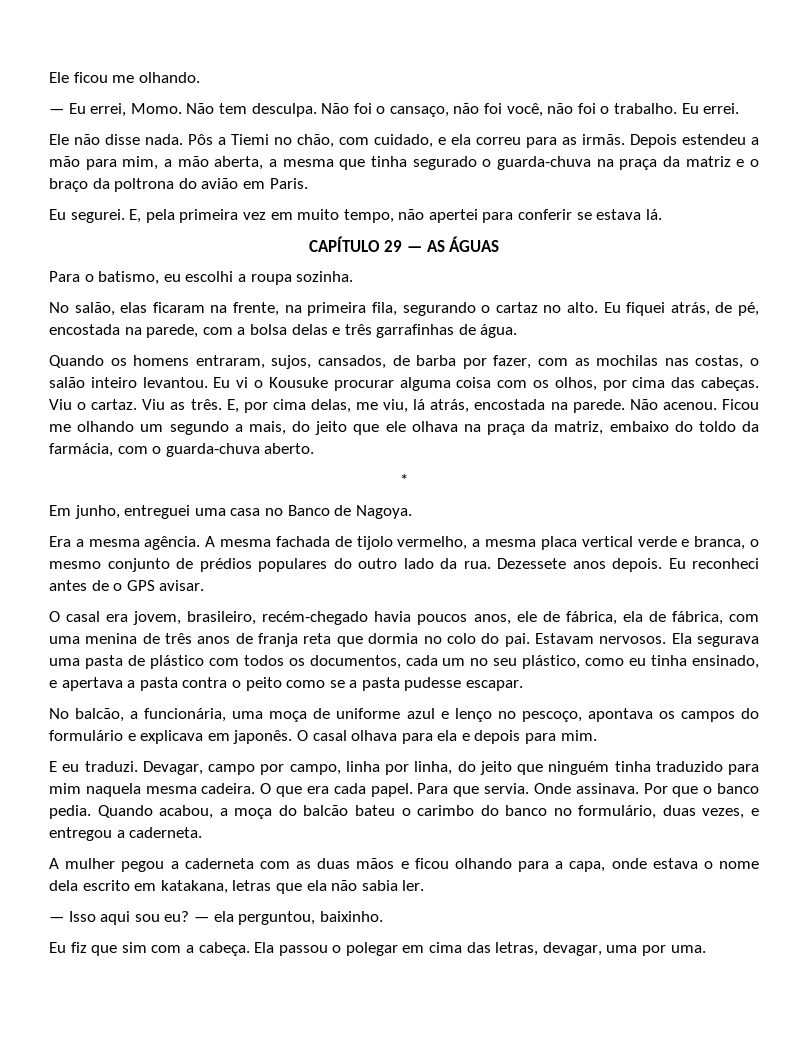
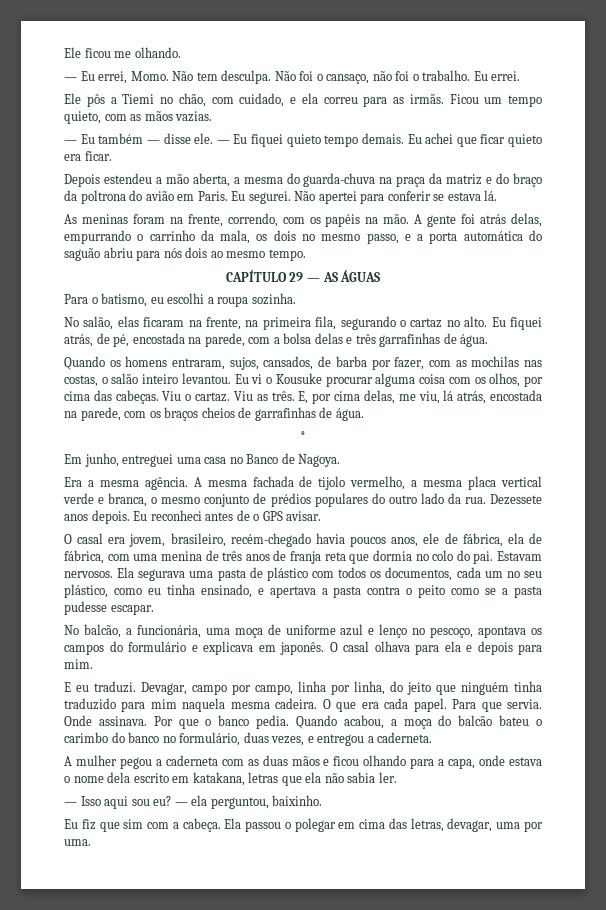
- Não foi o cansaço, não foi você, não foi o trabalho.
+ Não foi o cansaço, não foi o trabalho.
- Ele não disse nada. Pôs a Tiemi no chão, com cuidado, e ela correu para as irmãs.
+ Ele pôs a Tiemi no chão, com cuidado, e ela correu para as irmãs.
- Depois estendeu a mão para mim, a mão aberta, a mesma que tinha segurado o guarda-chuva na praça da matriz e o braço da poltrona do avião em Paris.
- Eu segurei.
+ Ficou um tempo quieto, com as mãos vazias.
+ — Eu também — disse ele. — Eu fiquei quieto tempo demais. Eu achei que ficar quieto era ficar.
+ Depois estendeu a mão aberta, a mesma do guarda-chuva na praça da matriz e do braço da poltrona do avião em Paris. Eu segurei.
- E, pela primeira vez em muito tempo, não apertei para conferir se estava lá.
+ Não apertei para conferir se estava lá.
+ As meninas foram na frente, correndo, com os papéis na mão. A gente foi atrás delas, empurrando o carrinho da mala, os dois no mesmo passo, e a porta automática do saguão abriu para nós dois ao mesmo tempo.
- E, por cima delas, me viu, lá atrás, encostada na parede. Não acenou. Ficou me olhando um segundo a mais, do jeito que ele olhava na praça da matriz, embaixo do toldo da farmácia, com o guarda-chuva aberto.
+ E, por cima delas, me viu, lá atrás, encostada na parede, com os braços cheios de garrafinhas de água.

